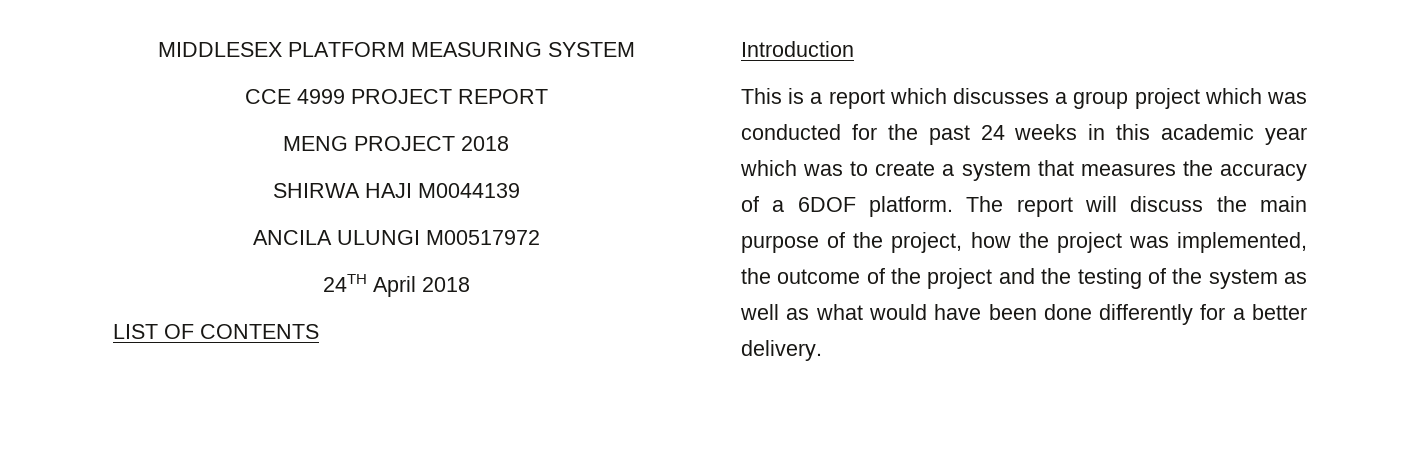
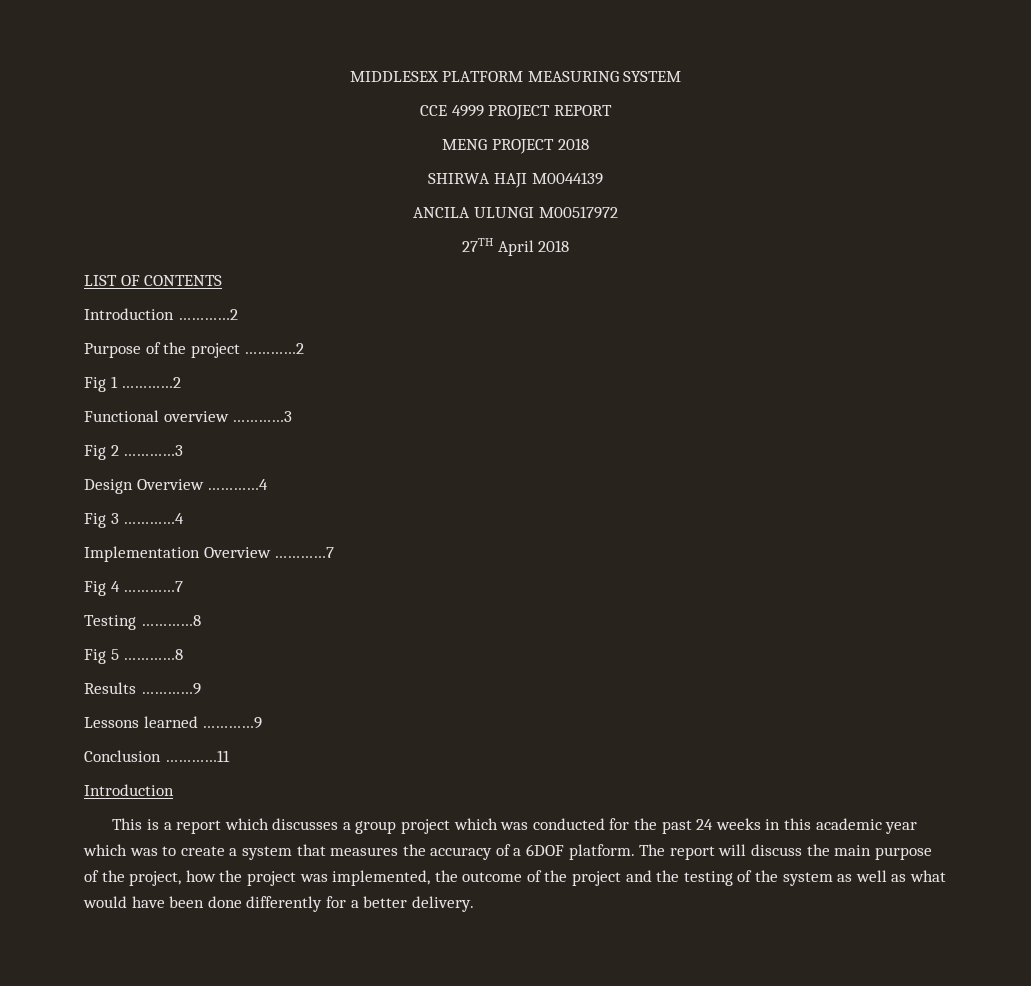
- 24TH April 2018
+ 27TH April 2018
+ Introduction …………2
+ Purpose of the project …………2
+ Fig 1 …………2
+ Functional overview …………3
+ Fig 2 …………3
+ Design Overview …………4
+ Fig 3 …………4
+ Implementation Overview …………7
+ Fig 4 …………7
+ Testing …………8
+ Fig 5 …………8
+ Results …………9
+ Lessons learned …………9
+ Conclusion …………11

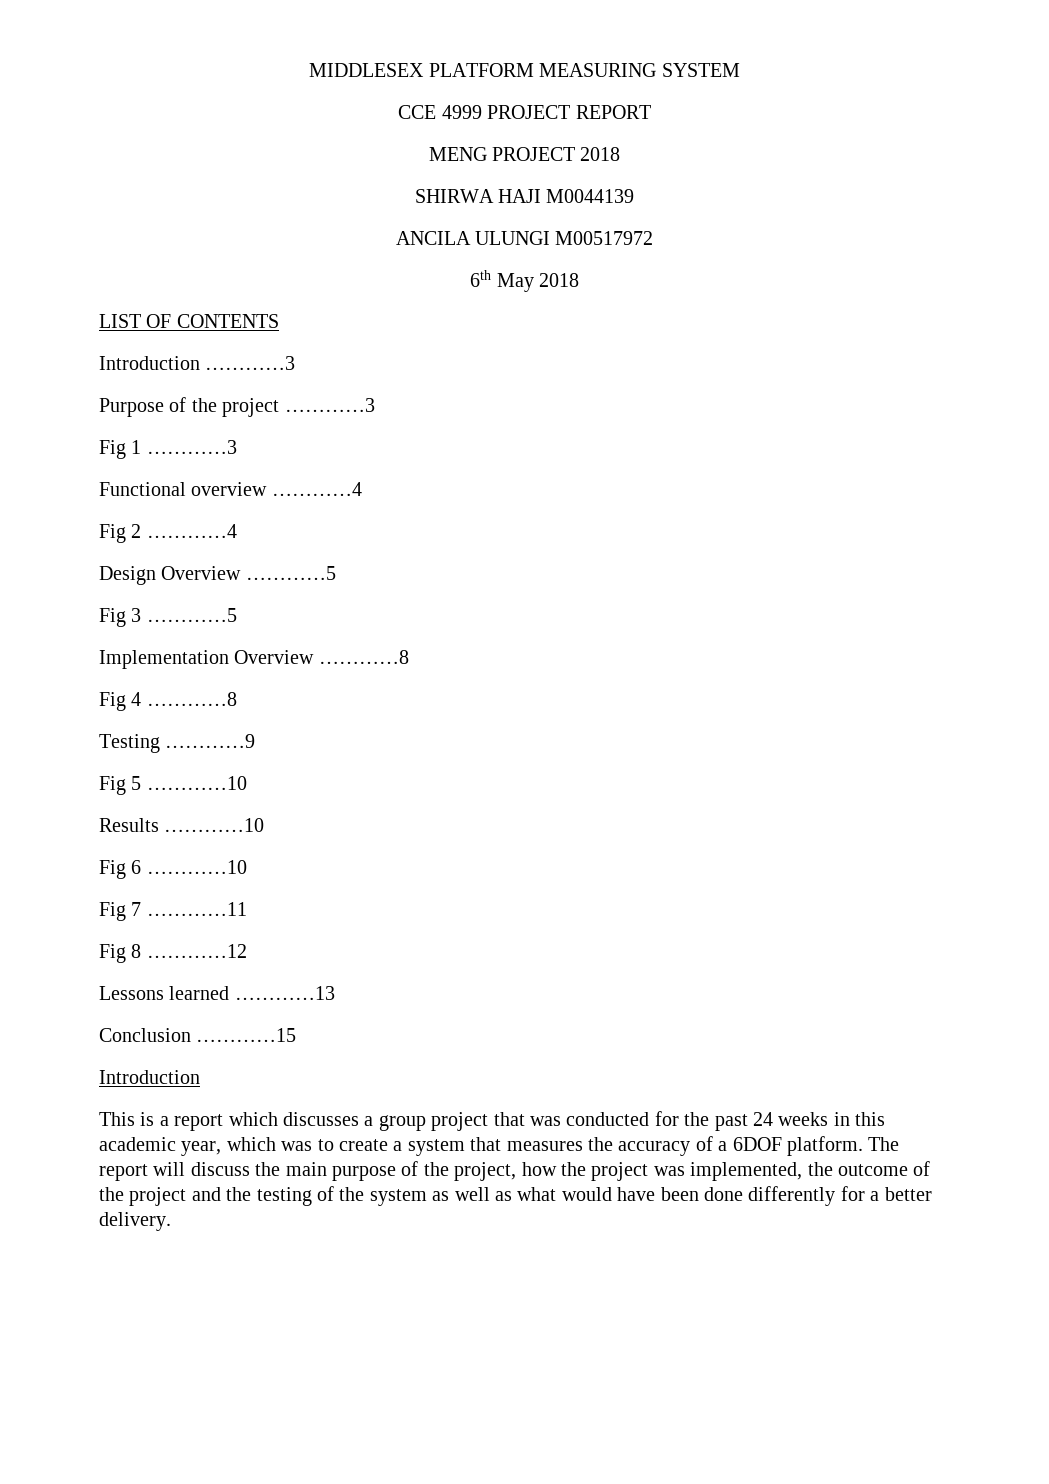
- 27TH April 2018
+ 6th May 2018
- Introduction …………2
+ Introduction …………3
- Purpose of the project …………2
+ Purpose of the project …………3
- Fig 1 …………2
+ Fig 1 …………3
- Functional overview …………3
+ Functional overview …………4
- Fig 2 …………3
+ Fig 2 …………4
- Design Overview …………4
+ Design Overview …………5
- Fig 3 …………4
+ Fig 3 …………5
- Implementation Overview …………7
+ Implementation Overview …………8
- Fig 4 …………7
+ Fig 4 …………8
- Testing …………8
+ Testing …………9
- Fig 5 …………8
+ Fig 5 …………10
- Results …………9
+ Results …………10
+ Fig 6 …………10
+ Fig 7 …………11
+ Fig 8 …………12
- Lessons learned …………9
+ Lessons learned …………13
- Conclusion …………11
+ Conclusion …………15
- This is a report which discusses a group project which was conducted for the past 24 weeks in this academic year which was to create a system that measures the accuracy of a 6DOF platform.
+ This is a report which discusses a group project that was conducted for the past 24 weeks in this academic year, which was to create a system that measures the accuracy of a 6DOF platform.

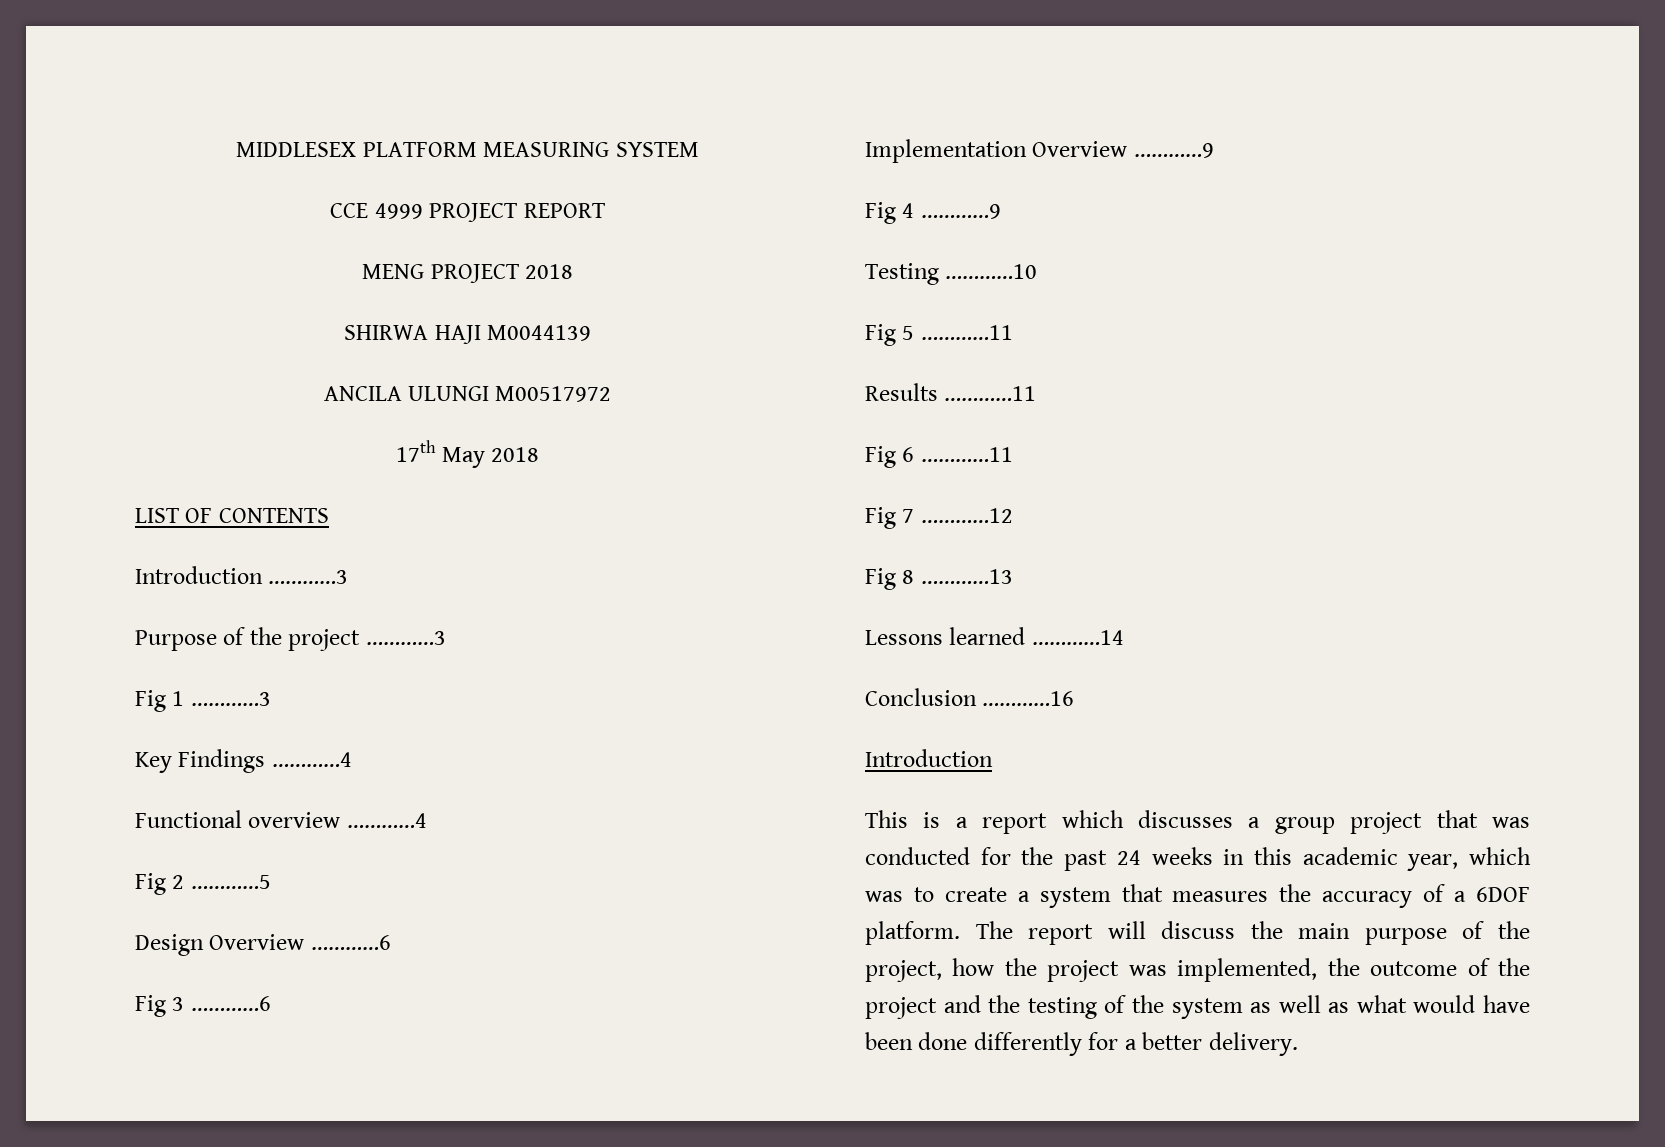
- 6th May 2018
+ 17th May 2018
+ Key Findings …………4
- Fig 2 …………4
+ Fig 2 …………5
- Design Overview …………5
+ Design Overview …………6
- Fig 3 …………5
+ Fig 3 …………6
- Implementation Overview …………8
+ Implementation Overview …………9
- Fig 4 …………8
+ Fig 4 …………9
- Testing …………9
+ Testing …………10
- Fig 5 …………10
+ Fig 5 …………11
- Results …………10
+ Results …………11
- Fig 6 …………10
+ Fig 6 …………11
- Fig 7 …………11
+ Fig 7 …………12
- Fig 8 …………12
+ Fig 8 …………13
- Lessons learned …………13
+ Lessons learned …………14
- Conclusion …………15
+ Conclusion …………16

